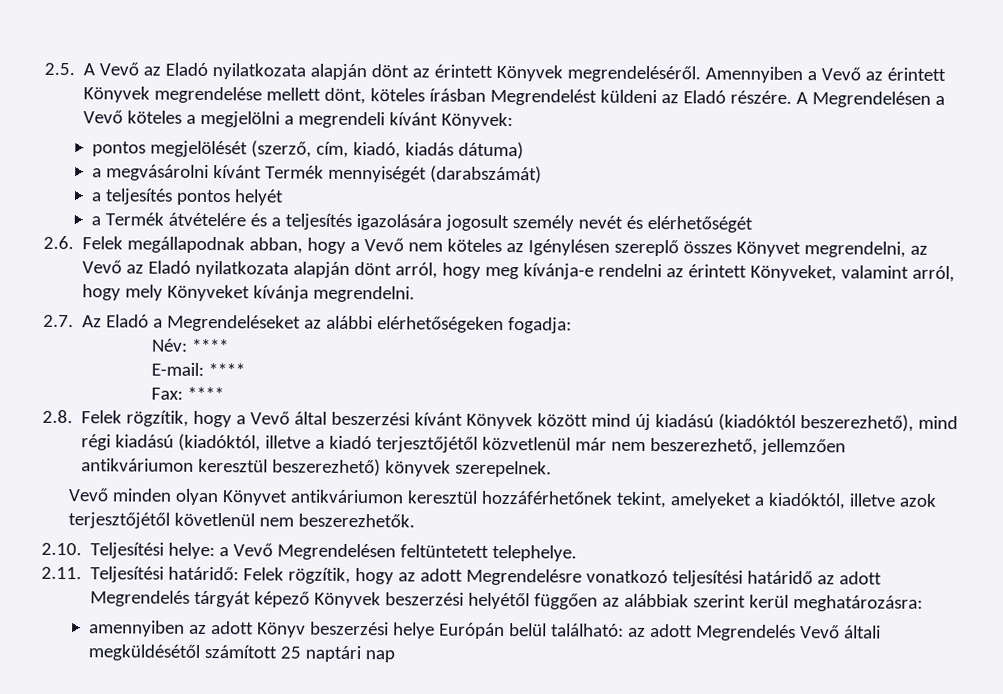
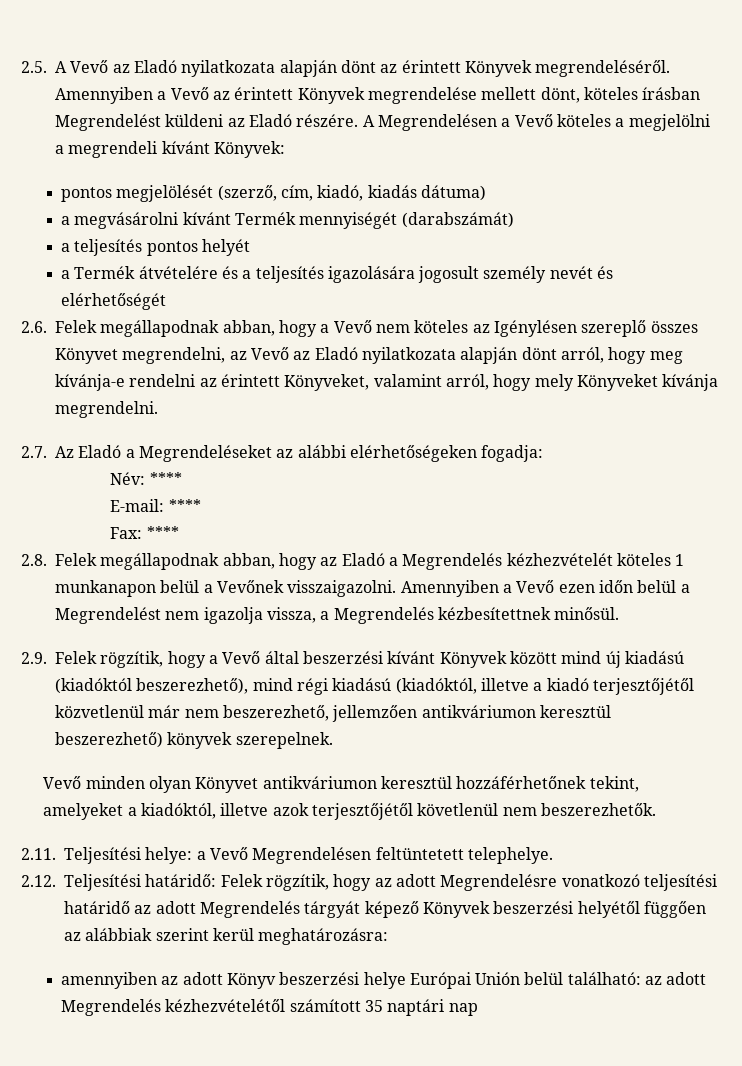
- 2.8. Felek rögzítik, hogy a Vevő által beszerzési kívánt Könyvek között mind új kiadású (kiadóktól beszerezhető), mind régi kiadású (kiadóktól, illetve a kiadó terjesztőjétől közvetlenül már nem beszerezhető, jellemzően antikváriumon keresztül beszerezhető) könyvek szerepelnek.
+ 2.8. Felek megállapodnak abban, hogy az Eladó a Megrendelés kézhezvételét köteles 1 munkanapon belül a Vevőnek visszaigazolni. Amennyiben a Vevő ezen időn belül a Megrendelést nem igazolja vissza, a Megrendelés kézbesítettnek minősül.
+ 2.9. Felek rögzítik, hogy a Vevő által beszerzési kívánt Könyvek között mind új kiadású (kiadóktól beszerezhető), mind régi kiadású (kiadóktól, illetve a kiadó terjesztőjétől közvetlenül már nem beszerezhető, jellemzően antikváriumon keresztül beszerezhető) könyvek szerepelnek.
- 2.10. Teljesítési helye: a Vevő Megrendelésen feltüntetett telephelye.
+ 2.11. Teljesítési helye: a Vevő Megrendelésen feltüntetett telephelye.
- 2.11. Teljesítési határidő: Felek rögzítik, hogy az adott Megrendelésre vonatkozó teljesítési határidő az adott Megrendelés tárgyát képező Könyvek beszerzési helyétől függően az alábbiak szerint kerül meghatározásra:
+ 2.12. Teljesítési határidő: Felek rögzítik, hogy az adott Megrendelésre vonatkozó teljesítési határidő az adott Megrendelés tárgyát képező Könyvek beszerzési helyétől függően az alábbiak szerint kerül meghatározásra:
- amennyiben az adott Könyv beszerzési helye Európán belül található: az adott Megrendelés Vevő általi megküldésétől számított 25 naptári nap
+ amennyiben az adott Könyv beszerzési helye Európai Unión belül található: az adott Megrendelés kézhezvételétől számított 35 naptári nap

